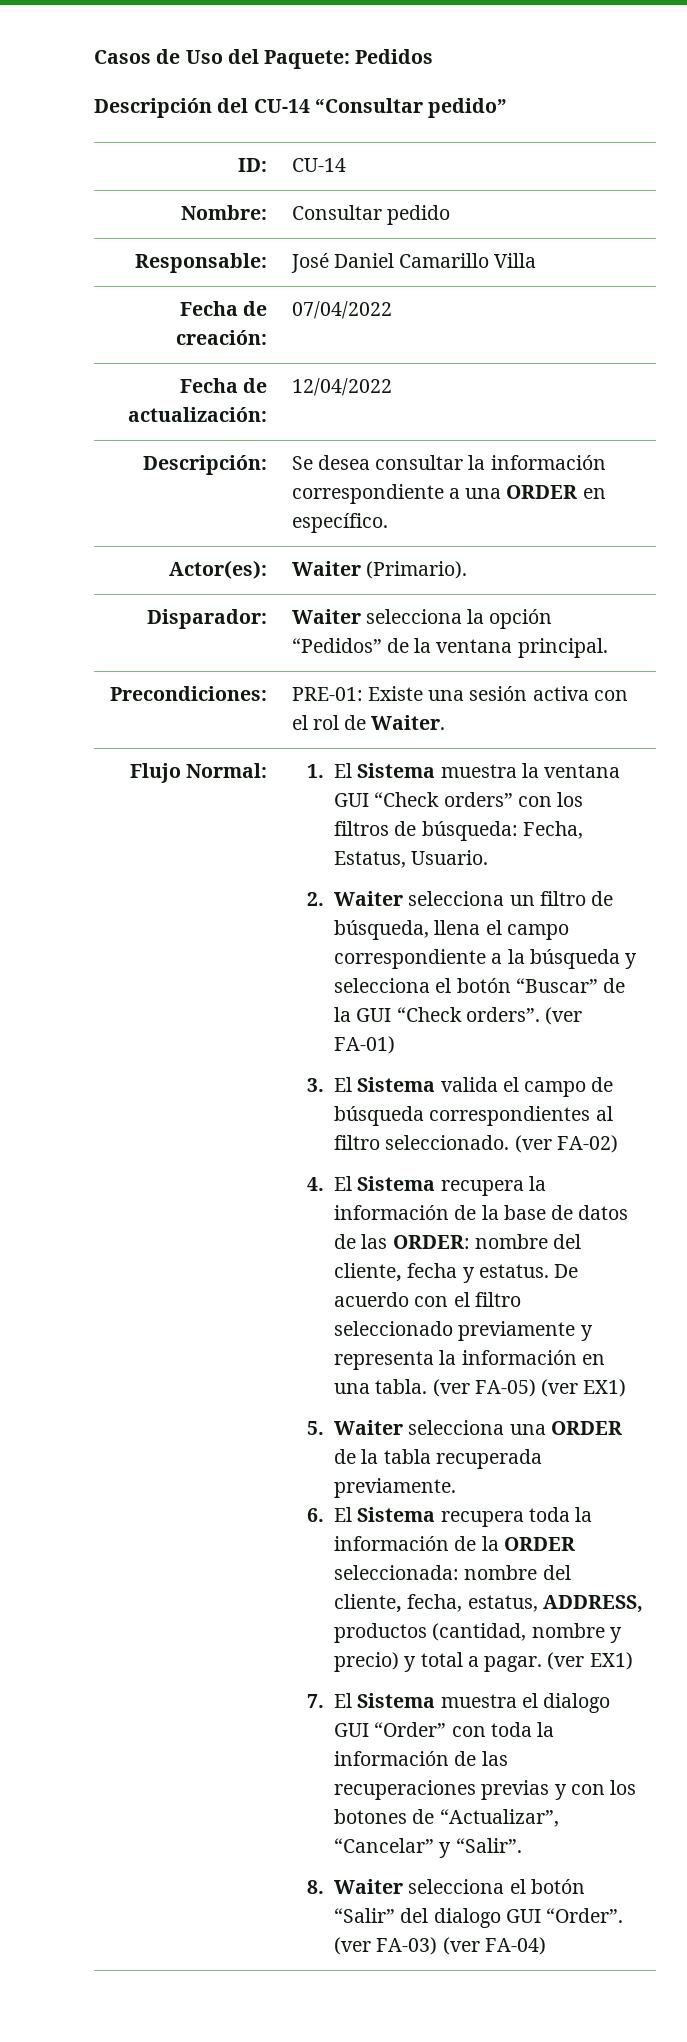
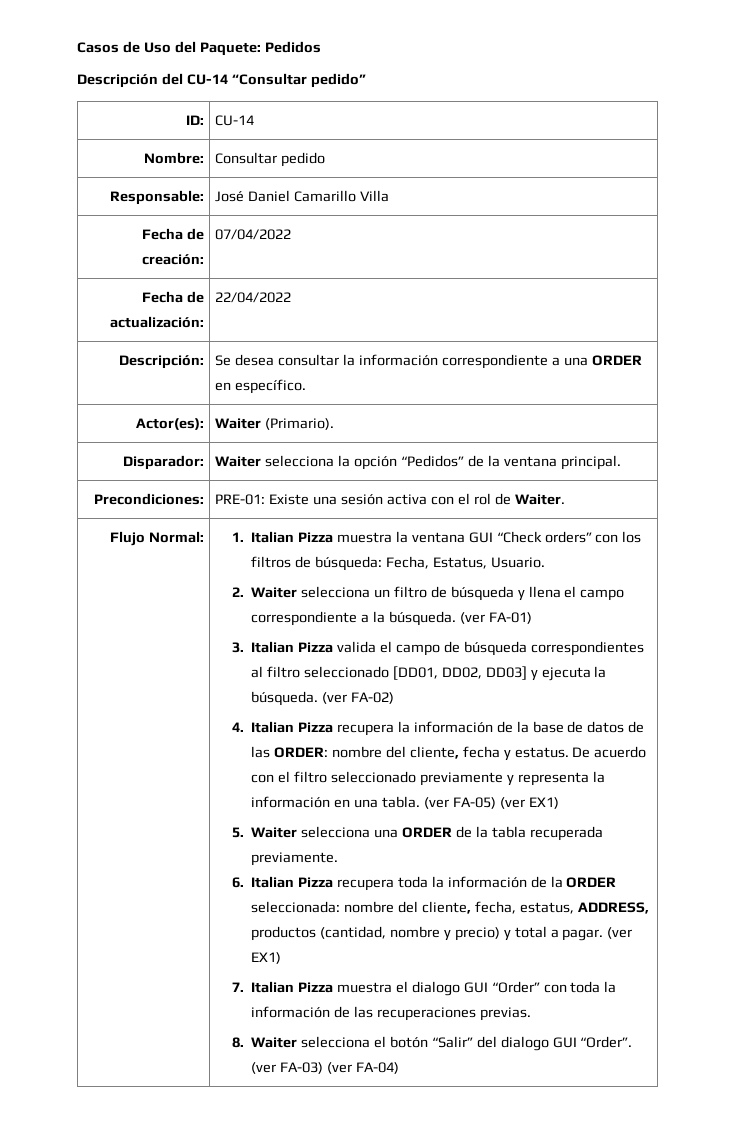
- Fecha de actualización: | 12/04/2022
+ Fecha de actualización: | 22/04/2022
- 1. El Sistema muestra la ventana GUI “Check orders” con los filtros de búsqueda: Fecha, Estatus, Usuario.
+ 1. Italian Pizza muestra la ventana GUI “Check orders” con los filtros de búsqueda: Fecha, Estatus, Usuario.
- 2. Waiter selecciona un filtro de búsqueda, llena el campo correspondiente a la búsqueda y selecciona el botón “Buscar” de la GUI “Check orders”.
+ 2. Waiter selecciona un filtro de búsqueda y llena el campo correspondiente a la búsqueda.
- 3. El Sistema valida el campo de búsqueda correspondientes al filtro seleccionado.
+ 3. Italian Pizza valida el campo de búsqueda correspondientes al filtro seleccionado [DD01, DD02, DD03] y ejecuta la búsqueda.
- 4. El Sistema recupera la información de la base de datos de las ORDER: nombre del cliente, fecha y estatus.
+ 4. Italian Pizza recupera la información de la base de datos de las ORDER: nombre del cliente, fecha y estatus.
- 6. El Sistema recupera toda la información de la ORDER seleccionada: nombre del cliente, fecha, estatus, ADDRESS, productos (cantidad, nombre y precio) y total a pagar.
+ 6. Italian Pizza recupera toda la información de la ORDER seleccionada: nombre del cliente, fecha, estatus, ADDRESS, productos (cantidad, nombre y precio) y total a pagar.
- 7. El Sistema muestra el dialogo GUI “Order” con toda la información de las recuperaciones previas y con los botones de “Actualizar”, “Cancelar” y “Salir”.
+ 7. Italian Pizza muestra el dialogo GUI “Order” con toda la información de las recuperaciones previas.

